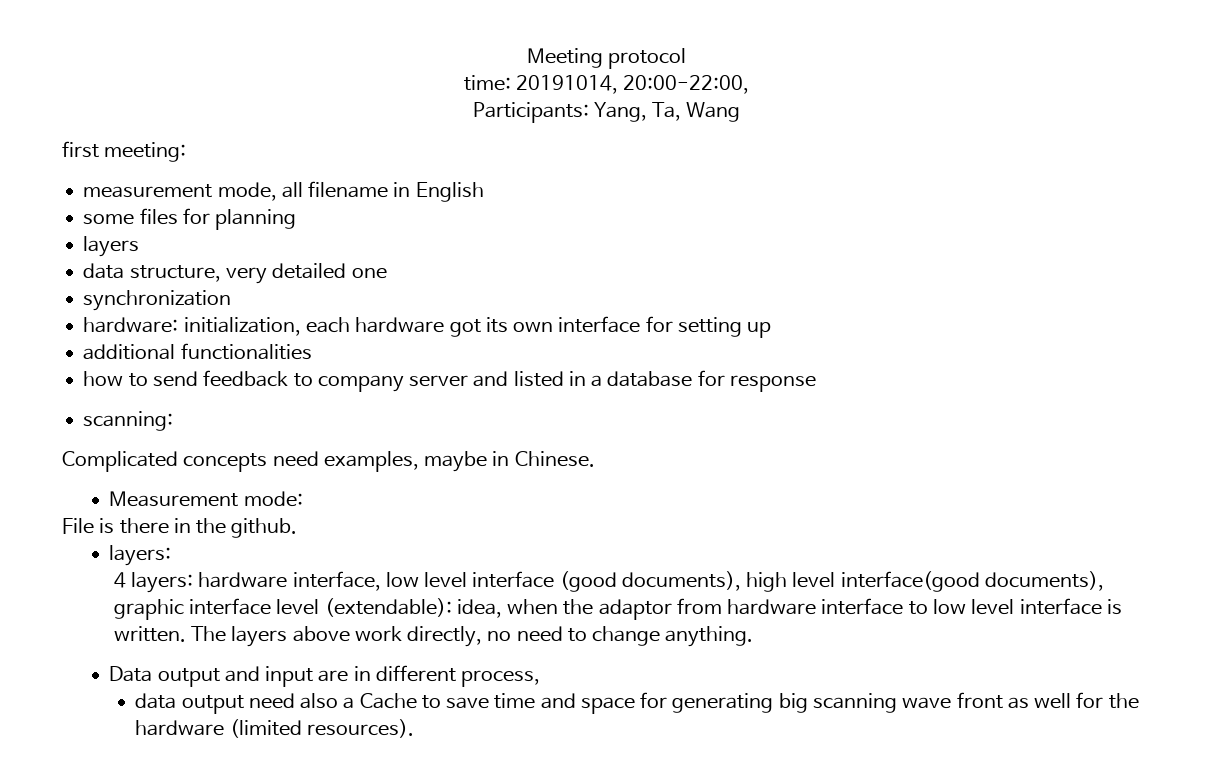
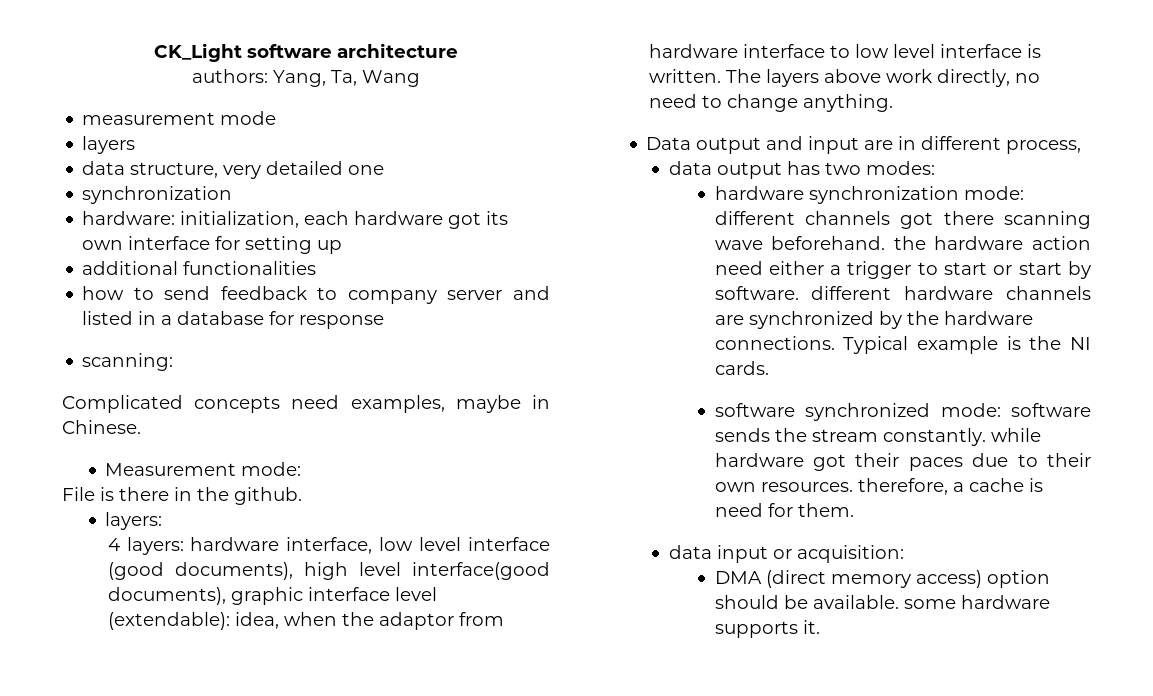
- Meeting protocol
- time: 20191014, 20:00-22:00,
- Participants: Yang, Ta, Wang
+ CK_Light software architecture
+ authors: Yang, Ta, Wang
- first meeting:
- measurement mode, all filename in English
- some files for planning
+ measurement mode
- data output need also a Cache to save time and space for generating big scanning wave front as well for the hardware (limited resources).
+ data output has two modes:
+ hardware synchronization mode: different channels got there scanning wave beforehand. the hardware action need either a trigger to start or start by software. different hardware channels are synchronized by the hardware connections. Typical example is the NI cards.
+ software synchronized mode: software sends the stream constantly. while hardware got their paces due to their own resources. therefore, a cache is need for them.
+ data input or acquisition:
+ DMA (direct memory access) option should be available. some hardware supports it.

